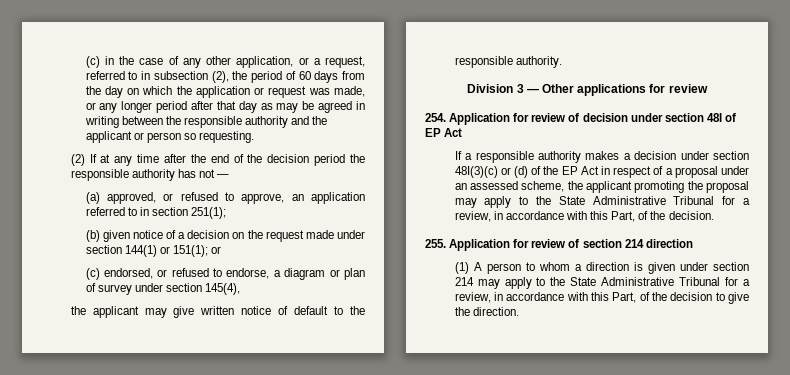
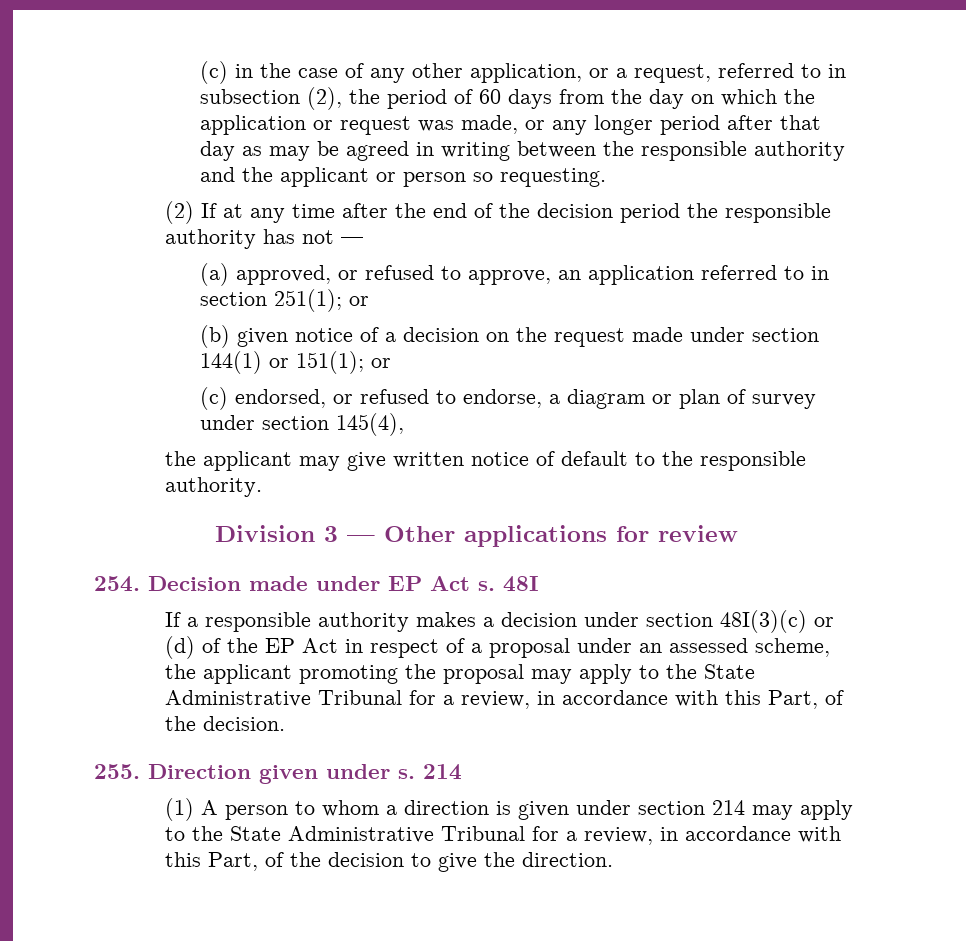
- (a) approved, or refused to approve, an application referred to in section 251(1);
+ (a) approved, or refused to approve, an application referred to in section 251(1); or
- 254. Application for review of decision under section 48I of EP Act
+ 254. Decision made under EP Act s. 48I
- 255. Application for review of section 214 direction
+ 255. Direction given under s. 214

